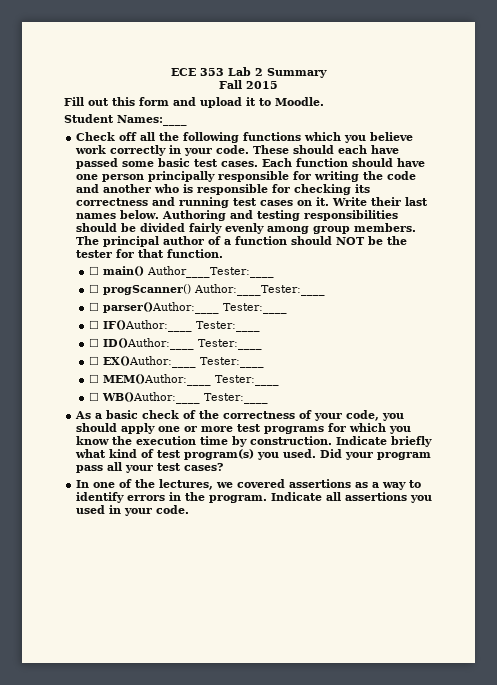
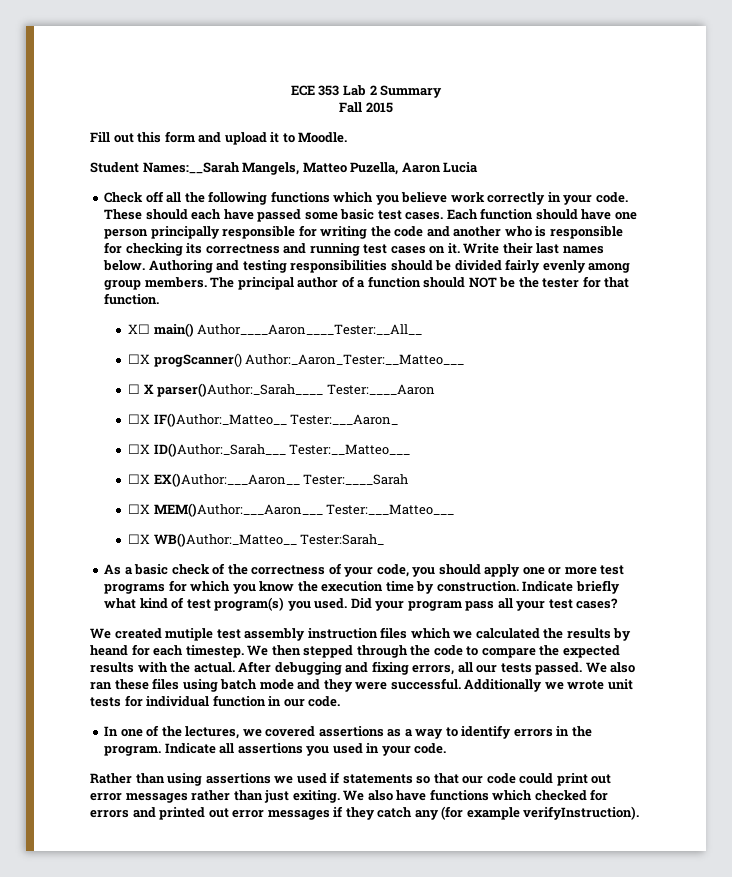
- Student Names:____
+ Student Names:__Sarah Mangels, Matteo Puzella, Aaron Lucia
- ☐ main() Author____Tester:____
- ☐ progScanner() Author:____Tester:____
- ☐ parser()Author:____ Tester:____
- ☐ IF()Author:____ Tester:____
- ☐ ID()Author:____ Tester:____
- ☐ EX()Author:____ Tester:____
- ☐ MEM()Author:____ Tester:____
- ☐ WB()Author:____ Tester:____
+ X☐ main() Author____Aaron____Tester:__All__
+ ☐X progScanner() Author:_Aaron_Tester:__Matteo___
+ ☐ X parser()Author:_Sarah____ Tester:____Aaron
+ ☐X IF()Author:_Matteo__ Tester:___Aaron_
+ ☐X ID()Author:_Sarah___ Tester:__Matteo___
+ ☐X EX()Author:___Aaron__ Tester:____Sarah
+ ☐X MEM()Author:___Aaron___ Tester:___Matteo___
+ ☐X WB()Author:_Matteo__ Tester:Sarah_
+ We created mutiple test assembly instruction files which we calculated the results by heand for each timestep. We then stepped through the code to compare the expected results with the actual. After debugging and fixing errors, all our tests passed. We also ran these files using batch mode and they were successful. Additionally we wrote unit tests for individual function in our code.
+ Rather than using assertions we used if statements so that our code could print out error messages rather than just exiting. We also have functions which checked for errors and printed out error messages if they catch any (for example verifyInstruction).

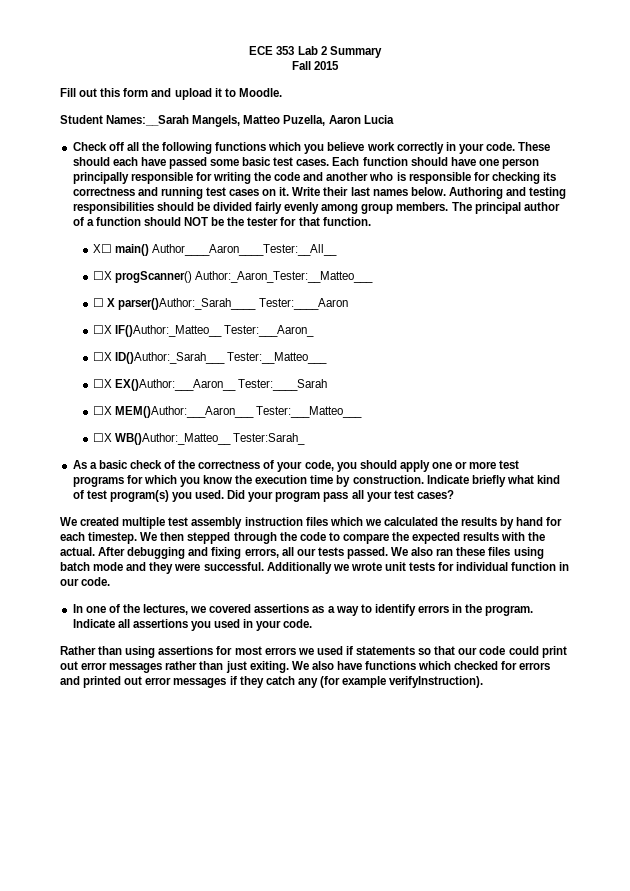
- We created mutiple test assembly instruction files which we calculated the results by heand for each timestep.
+ We created multiple test assembly instruction files which we calculated the results by hand for each timestep.
- Rather than using assertions we used if statements so that our code could print out error messages rather than just exiting.
+ Rather than using assertions for most errors we used if statements so that our code could print out error messages rather than just exiting.

